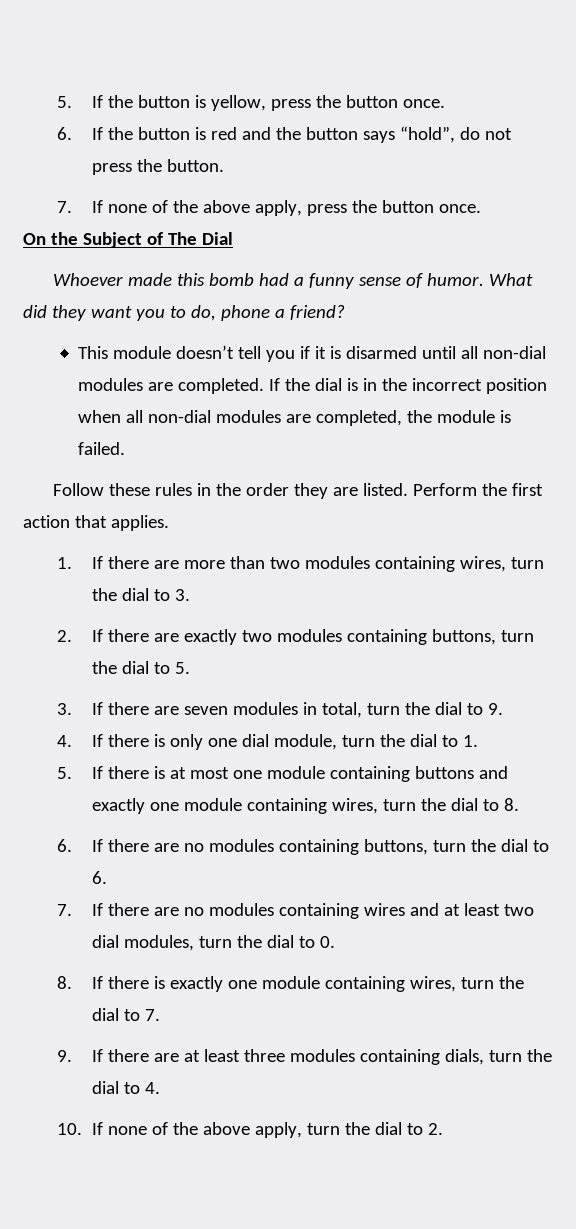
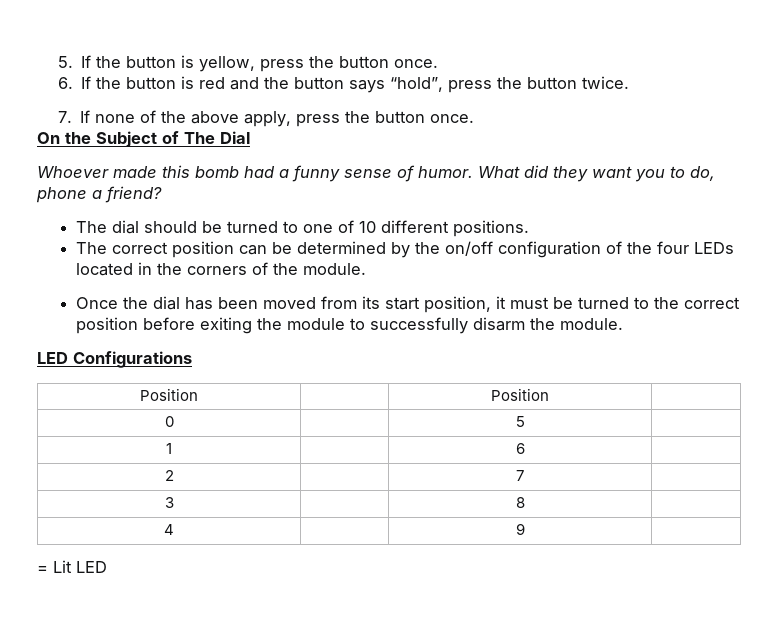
- 6. If the button is red and the button says “hold”, do not press the button.
+ 6. If the button is red and the button says “hold”, press the button twice.
- This module doesn’t tell you if it is disarmed until all non-dial modules are completed. If the dial is in the incorrect position when all non-dial modules are completed, the module is failed.
- Follow these rules in the order they are listed. Perform the first action that applies.
- 1. If there are more than two modules containing wires, turn the dial to 3.
- 2. If there are exactly two modules containing buttons, turn the dial to 5.
- 3. If there are seven modules in total, turn the dial to 9.
- 4. If there is only one dial module, turn the dial to 1.
- 5. If there is at most one module containing buttons and exactly one module containing wires, turn the dial to 8.
- 6. If there are no modules containing buttons, turn the dial to 6.
- 7. If there are no modules containing wires and at least two dial modules, turn the dial to 0.
- 8. If there is exactly one module containing wires, turn the dial to 7.
- 9. If there are at least three modules containing dials, turn the dial to 4.
- 10. If none of the above apply, turn the dial to 2.
+ The dial should be turned to one of 10 different positions.
+ The correct position can be determined by the on/off configuration of the four LEDs located in the corners of the module.
+ Once the dial has been moved from its start position, it must be turned to the correct position before exiting the module to successfully disarm the module.
+ LED Configurations
+ Position | | Position |
+ 0 | | 5 |
+ 1 | | 6 |
+ 2 | | 7 |
+ 3 | | 8 |
+ 4 | | 9 |
+ = Lit LED

